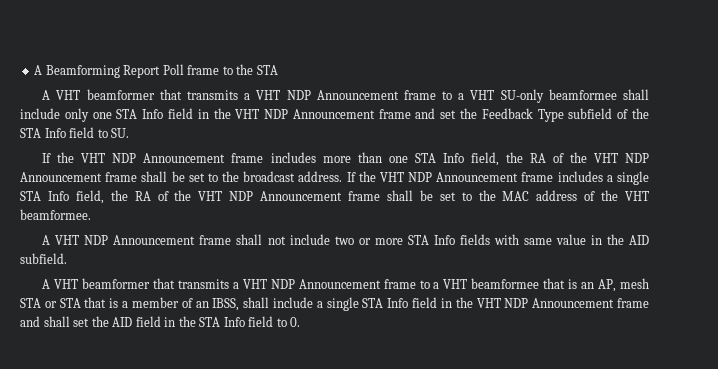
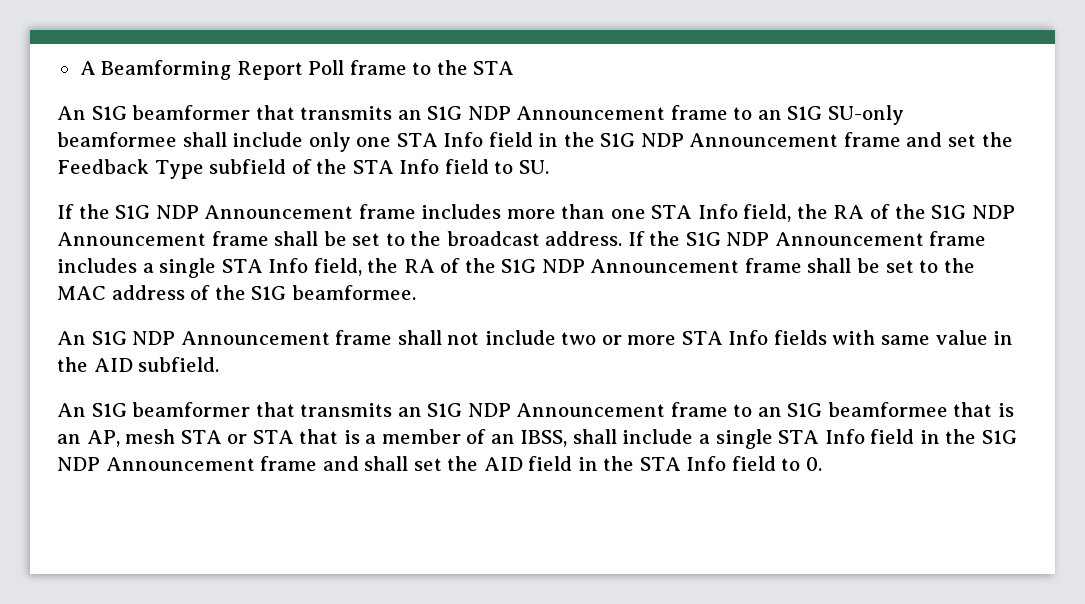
- A VHT beamformer that transmits a VHT NDP Announcement frame to a VHT SU-only beamformee shall include only one STA Info field in the VHT NDP Announcement frame and set the Feedback Type subfield of the STA Info field to SU.
+ An S1G beamformer that transmits an S1G NDP Announcement frame to an S1G SU-only beamformee shall include only one STA Info field in the S1G NDP Announcement frame and set the Feedback Type subfield of the STA Info field to SU.
- If the VHT NDP Announcement frame includes more than one STA Info field, the RA of the VHT NDP Announcement frame shall be set to the broadcast address.
+ If the S1G NDP Announcement frame includes more than one STA Info field, the RA of the S1G NDP Announcement frame shall be set to the broadcast address.
- If the VHT NDP Announcement frame includes a single STA Info field, the RA of the VHT NDP Announcement frame shall be set to the MAC address of the VHT beamformee.
+ If the S1G NDP Announcement frame includes a single STA Info field, the RA of the S1G NDP Announcement frame shall be set to the MAC address of the S1G beamformee.
- A VHT NDP Announcement frame shall not include two or more STA Info fields with same value in the AID subfield.
+ An S1G NDP Announcement frame shall not include two or more STA Info fields with same value in the AID subfield.
- A VHT beamformer that transmits a VHT NDP Announcement frame to a VHT beamformee that is an AP, mesh STA or STA that is a member of an IBSS, shall include a single STA Info field in the VHT NDP Announcement frame and shall set the AID field in the STA Info field to 0.
+ An S1G beamformer that transmits an S1G NDP Announcement frame to an S1G beamformee that is an AP, mesh STA or STA that is a member of an IBSS, shall include a single STA Info field in the S1G NDP Announcement frame and shall set the AID field in the STA Info field to 0.

